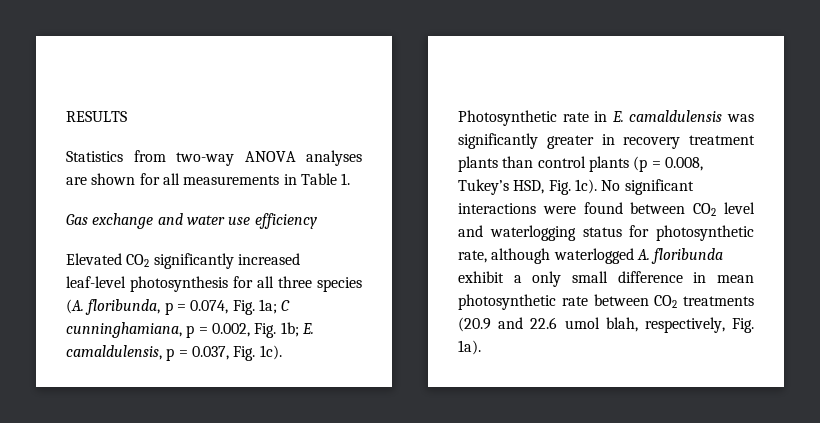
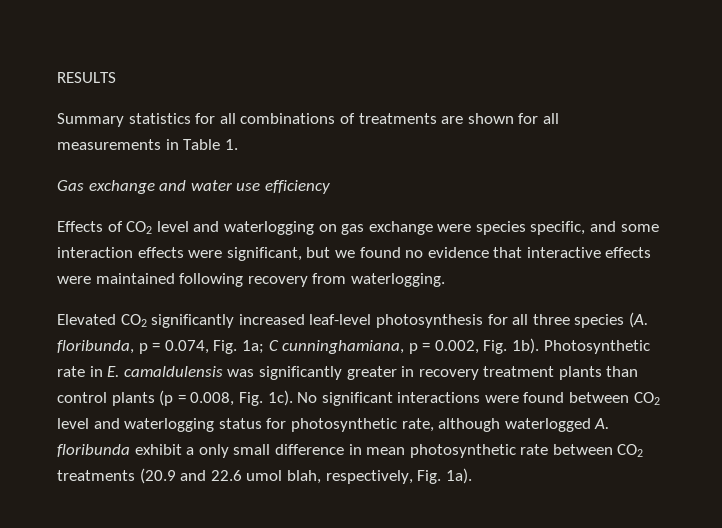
- Statistics from two-way ANOVA analyses are shown for all measurements in Table 1.
+ Summary statistics for all combinations of treatments are shown for all measurements in Table 1.
+ Effects of CO2 level and waterlogging on gas exchange were species specific, and some interaction effects were significant, but we found no evidence that interactive effects were maintained following recovery from waterlogging.
- Elevated CO2 significantly increased leaf-level photosynthesis for all three species (A. floribunda, p = 0.074, Fig. 1a; C cunninghamiana, p = 0.002, Fig. 1b; E. camaldulensis, p = 0.037, Fig. 1c).
+ Elevated CO2 significantly increased leaf-level photosynthesis for all three species (A. floribunda, p = 0.074, Fig. 1a; C cunninghamiana, p = 0.002, Fig. 1b).
- Photosynthetic rate in E. camaldulensis was significantly greater in recovery treatment plants than control plants (p = 0.008, Tukey’s HSD, Fig. 1c).
+ Photosynthetic rate in E. camaldulensis was significantly greater in recovery treatment plants than control plants (p = 0.008, Fig. 1c).

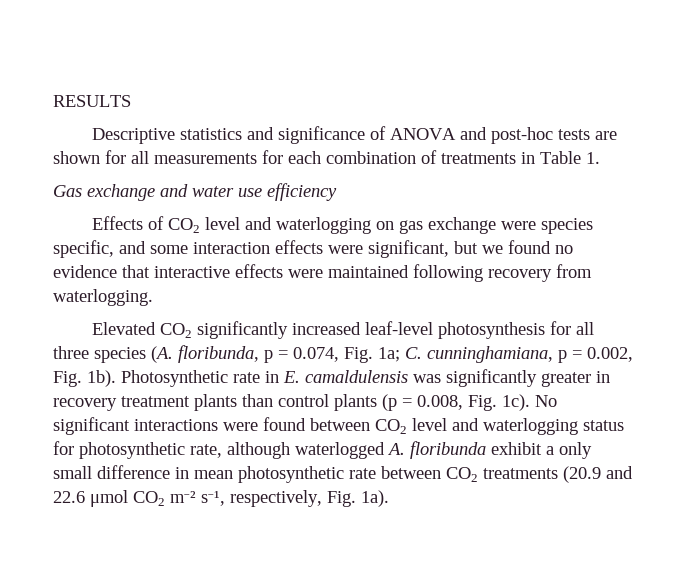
- Summary statistics for all combinations of treatments are shown for all measurements in Table 1.
+ Descriptive statistics and significance of ANOVA and post-hoc tests are shown for all measurements for each combination of treatments in Table 1.
- Elevated CO2 significantly increased leaf-level photosynthesis for all three species (A. floribunda, p = 0.074, Fig. 1a; C cunninghamiana, p = 0.002, Fig. 1b).
+ Elevated CO2 significantly increased leaf-level photosynthesis for all three species (A. floribunda, p = 0.074, Fig. 1a; C. cunninghamiana, p = 0.002, Fig. 1b).
- No significant interactions were found between CO2 level and waterlogging status for photosynthetic rate, although waterlogged A. floribunda exhibit a only small difference in mean photosynthetic rate between CO2 treatments (20.9 and 22.6 umol blah, respectively, Fig. 1a).
+ No significant interactions were found between CO2 level and waterlogging status for photosynthetic rate, although waterlogged A. floribunda exhibit a only small difference in mean photosynthetic rate between CO2 treatments (20.9 and 22.6 μmol CO2 m⁻² s⁻¹, respectively, Fig. 1a).

